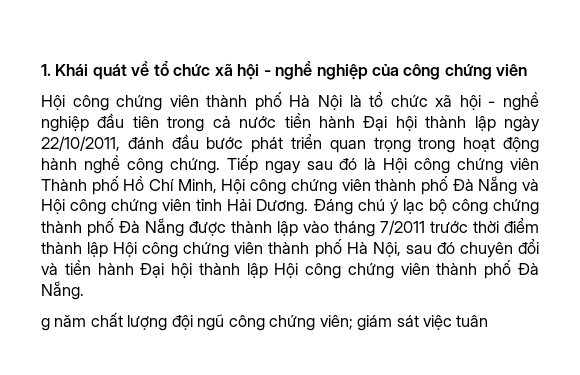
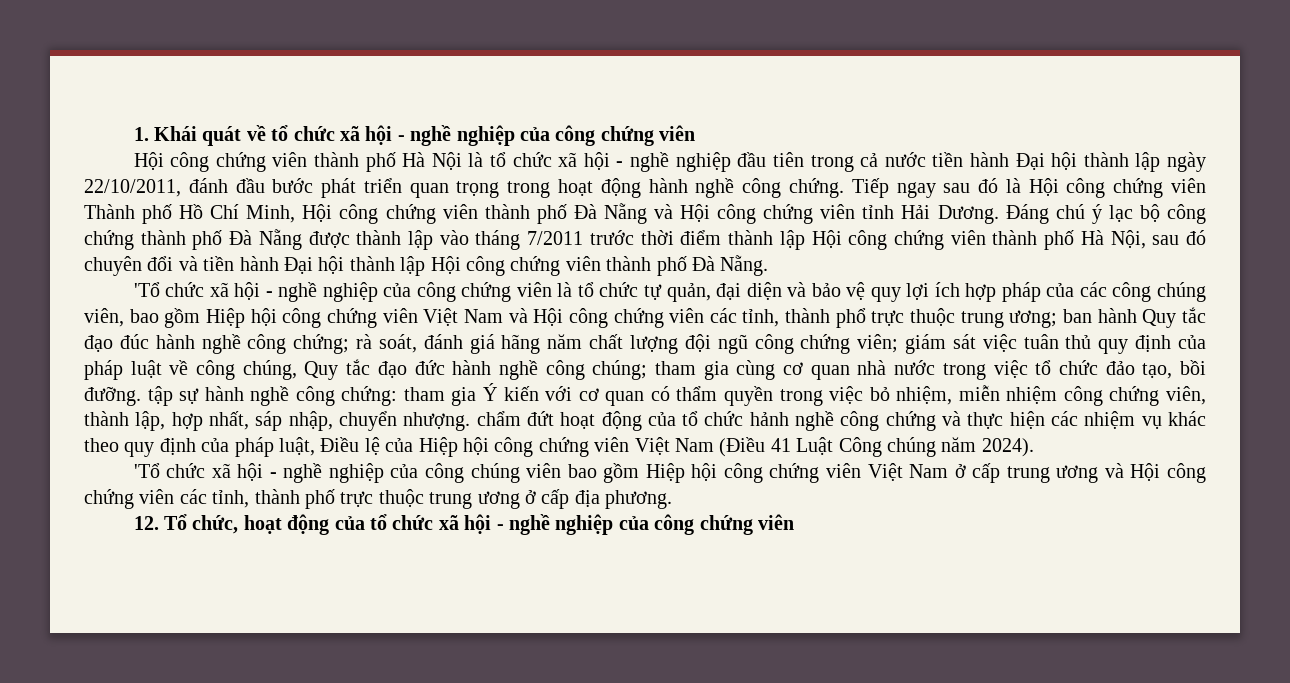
- g năm chất lượng đội ngũ công chứng viên; giám sát việc tuân
+ 'Tổ chức xã hội - nghề nghiệp của công chứng viên là tổ chức tự quản, đại diện và bảo vệ quy lợi ích hợp pháp của các công chúng viên, bao gồm Hiệp hội công chứng viên Việt Nam và Hội công chứng viên các tỉnh, thành phổ trực thuộc trung ương; ban hành Quy tắc đạo đúc hành nghề công chứng; rà soát, đánh giá hãng năm chất lượng đội ngũ công chứng viên; giám sát việc tuân thủ quy định của pháp luật về công chúng, Quy tắc đạo đức hành nghề công chúng; tham gia cùng cơ quan nhà nước trong việc tổ chức đảo tạo, bồi đưỡng. tập sự hành nghề công chứng: tham gia Ý kiến với cơ quan có thẩm quyền trong việc bỏ nhiệm, miễn nhiệm công chứng viên, thành lập, hợp nhất, sáp nhập, chuyển nhượng. chẩm đứt hoạt động của tổ chức hảnh nghề công chứng và thực hiện các nhiệm vụ khác theo quy định của pháp luật, Điều lệ của Hiệp hội công chứng viên Việt Nam (Điều 41 Luật Công chúng năm 2024).
+ 'Tổ chức xã hội - nghề nghiệp của công chúng viên bao gồm Hiệp hội công chứng viên Việt Nam ở cấp trung ương và Hội công chứng viên các tỉnh, thành phố trực thuộc trung ương ở cấp địa phương.
+ 12. Tổ chức, hoạt động của tổ chức xã hội - nghề nghiệp của công chứng viên

